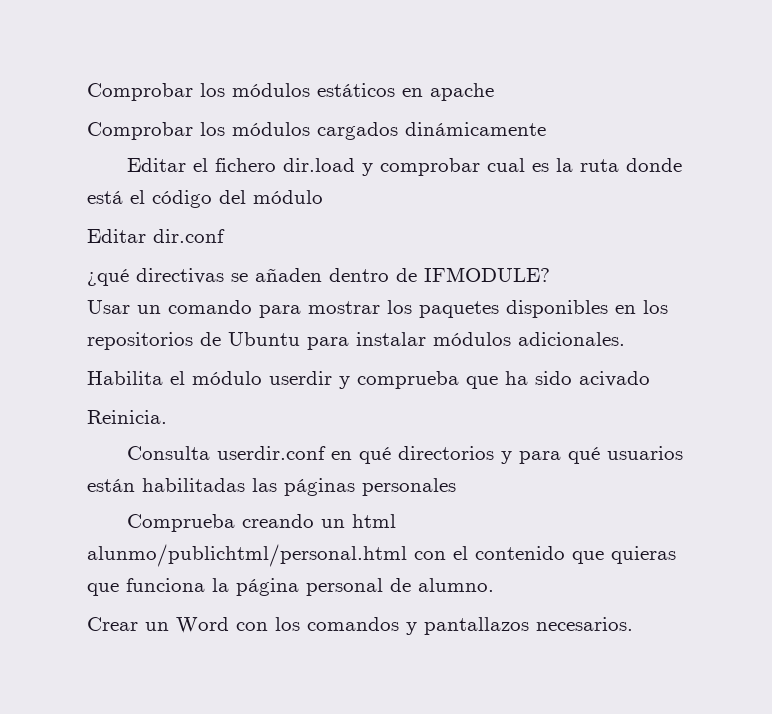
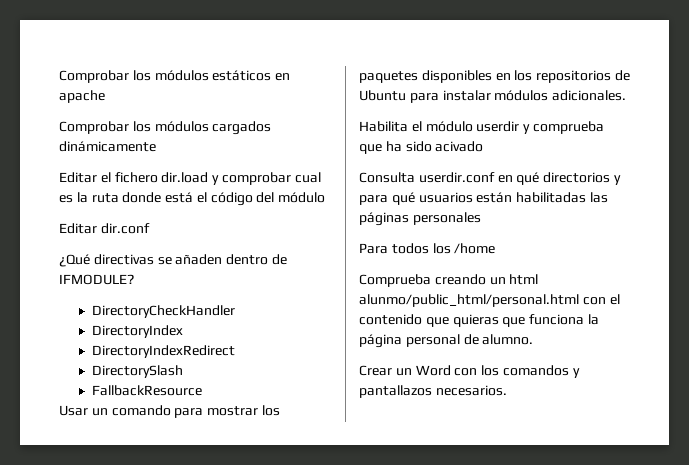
- ¿qué directivas se añaden dentro de IFMODULE?
+ ¿Qué directivas se añaden dentro de IFMODULE?
+ DirectoryCheckHandler
+ DirectoryIndex
+ DirectoryIndexRedirect
+ DirectorySlash
+ FallbackResource
- Reinicia.
+ Para todos los /home
- Comprueba creando un html alunmo/publichtml/personal.html con el contenido que quieras que funciona la página personal de alumno.
+ Comprueba creando un html alunmo/public_html/personal.html con el contenido que quieras que funciona la página personal de alumno.

